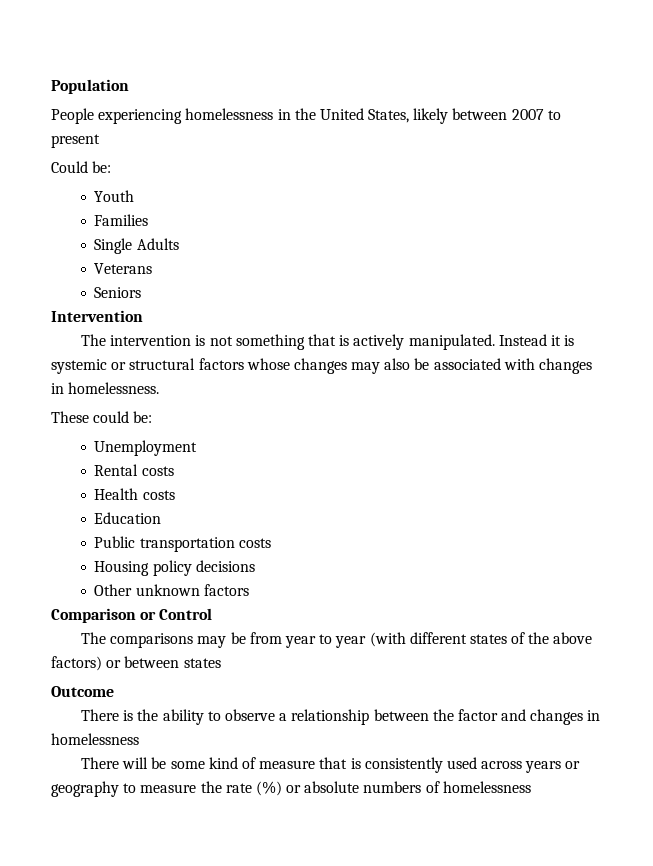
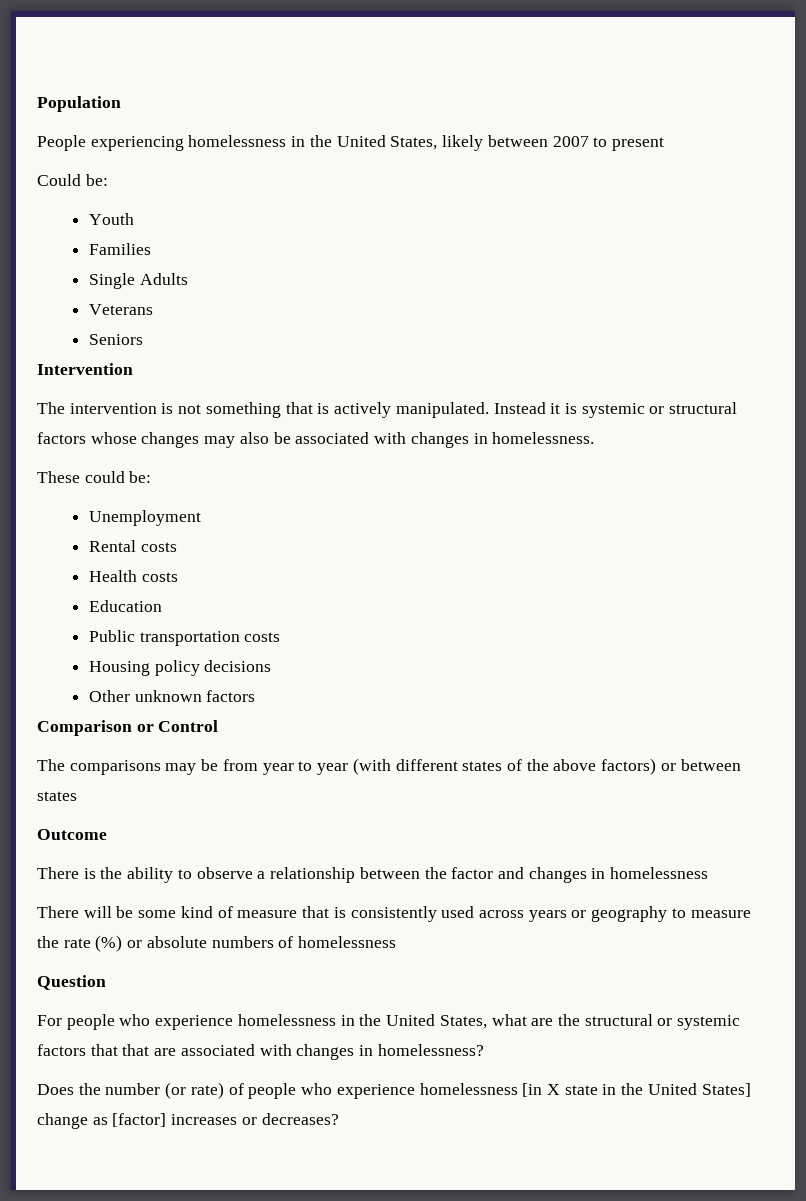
+ Question
+ For people who experience homelessness in the United States, what are the structural or systemic factors that that are associated with changes in homelessness?
+ Does the number (or rate) of people who experience homelessness [in X state in the United States] change as [factor] increases or decreases?

